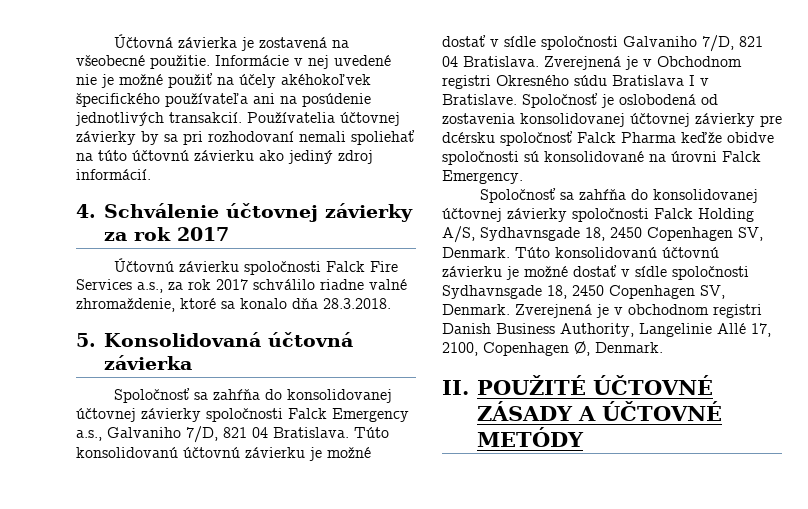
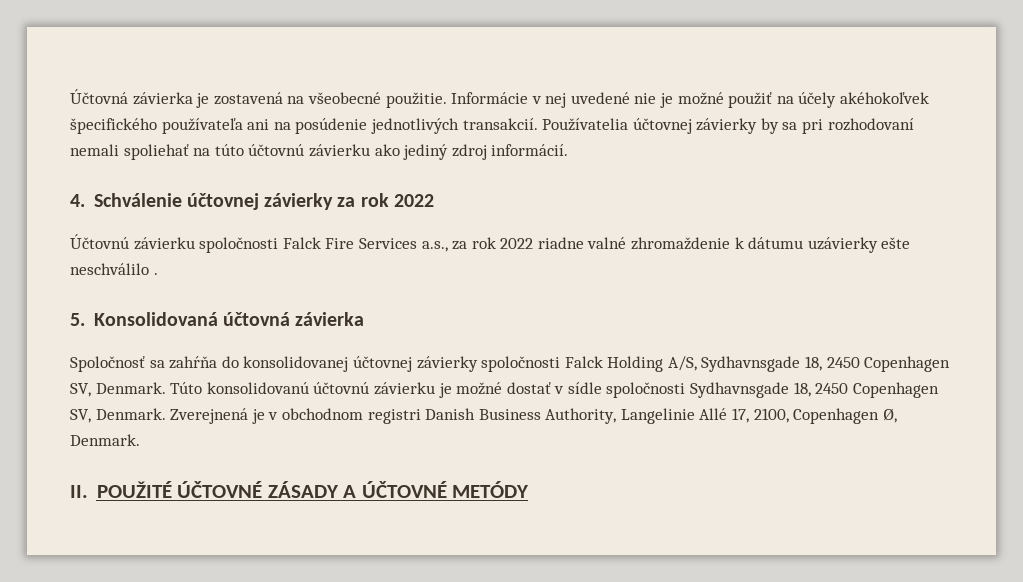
- 4. Schválenie účtovnej závierky za rok 2017
+ 4. Schválenie účtovnej závierky za rok 2022
- Účtovnú závierku spoločnosti Falck Fire Services a.s., za rok 2017 schválilo riadne valné zhromaždenie, ktoré sa konalo dňa 28.3.2018.
+ Účtovnú závierku spoločnosti Falck Fire Services a.s., za rok 2022 riadne valné zhromaždenie k dátumu uzávierky ešte neschválilo .
  5. Konsolidovaná účtovná závierka
- Spoločnosť sa zahŕňa do konsolidovanej účtovnej závierky spoločnosti Falck Emergency a.s., Galvaniho 7/D, 821 04 Bratislava. Túto konsolidovanú účtovnú závierku je možné dostať v sídle spoločnosti Galvaniho 7/D, 821 04 Bratislava. Zverejnená je v Obchodnom registri Okresného súdu Bratislava I v Bratislave. Spoločnosť je oslobodená od zostavenia konsolidovanej účtovnej závierky pre dcérsku spoločnosť Falck Pharma keďže obidve spoločnosti sú konsolidované na úrovni Falck Emergency.

